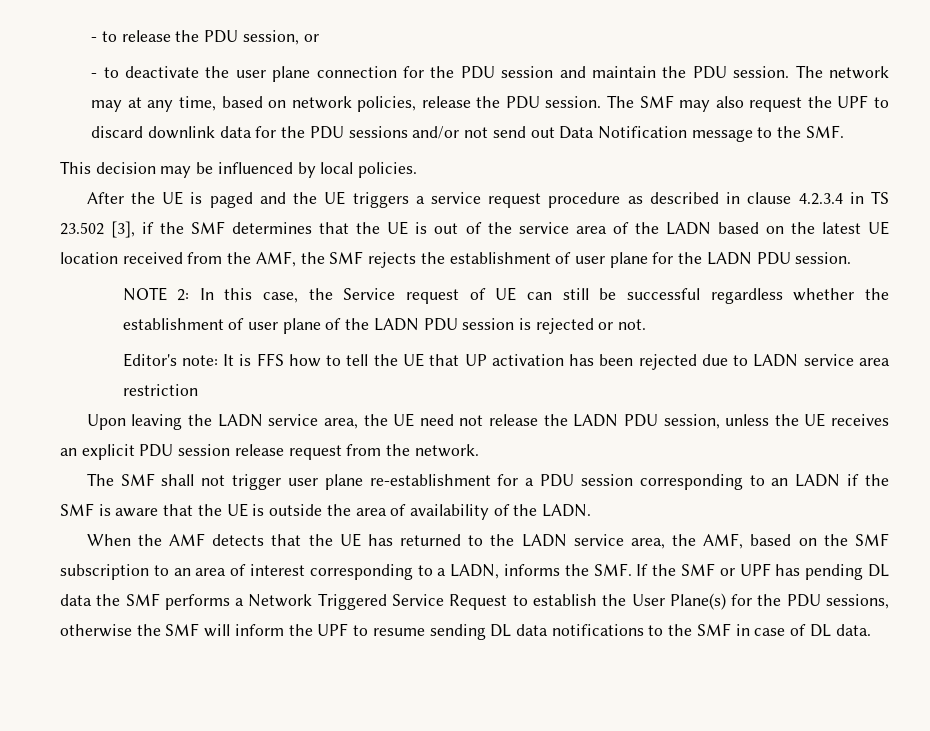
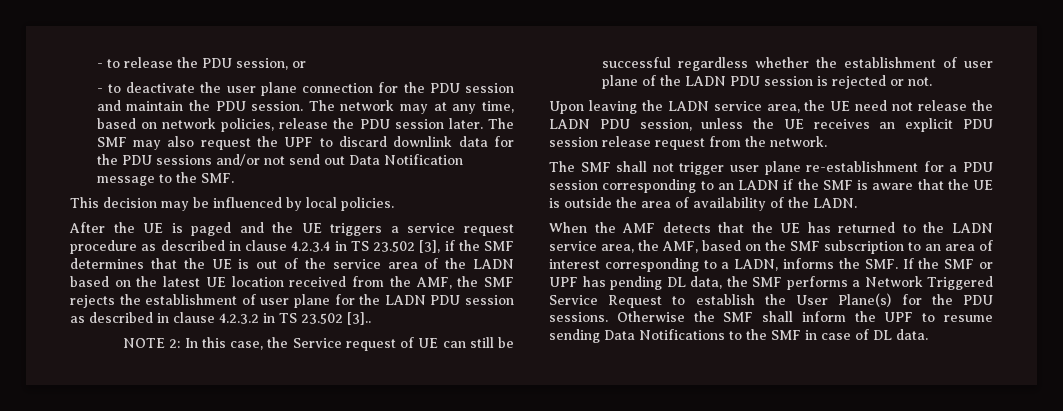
- The network may at any time, based on network policies, release the PDU session.
+ The network may at any time, based on network policies, release the PDU session later.
- After the UE is paged and the UE triggers a service request procedure as described in clause 4.2.3.4 in TS 23.502 [3], if the SMF determines that the UE is out of the service area of the LADN based on the latest UE location received from the AMF, the SMF rejects the establishment of user plane for the LADN PDU session.
+ After the UE is paged and the UE triggers a service request procedure as described in clause 4.2.3.4 in TS 23.502 [3], if the SMF determines that the UE is out of the service area of the LADN based on the latest UE location received from the AMF, the SMF rejects the establishment of user plane for the LADN PDU session as described in clause 4.2.3.2 in TS 23.502 [3]..
- Editor's note: It is FFS how to tell the UE that UP activation has been rejected due to LADN service area restriction
- When the AMF detects that the UE has returned to the LADN service area, the AMF, based on the SMF subscription to an area of interest corresponding to a LADN, informs the SMF. If the SMF or UPF has pending DL data the SMF performs a Network Triggered Service Request to establish the User Plane(s) for the PDU sessions, otherwise the SMF will inform the UPF to resume sending DL data notifications to the SMF in case of DL data.
+ When the AMF detects that the UE has returned to the LADN service area, the AMF, based on the SMF subscription to an area of interest corresponding to a LADN, informs the SMF. If the SMF or UPF has pending DL data, the SMF performs a Network Triggered Service Request to establish the User Plane(s) for the PDU sessions. Otherwise the SMF shall inform the UPF to resume sending Data Notifications to the SMF in case of DL data.

